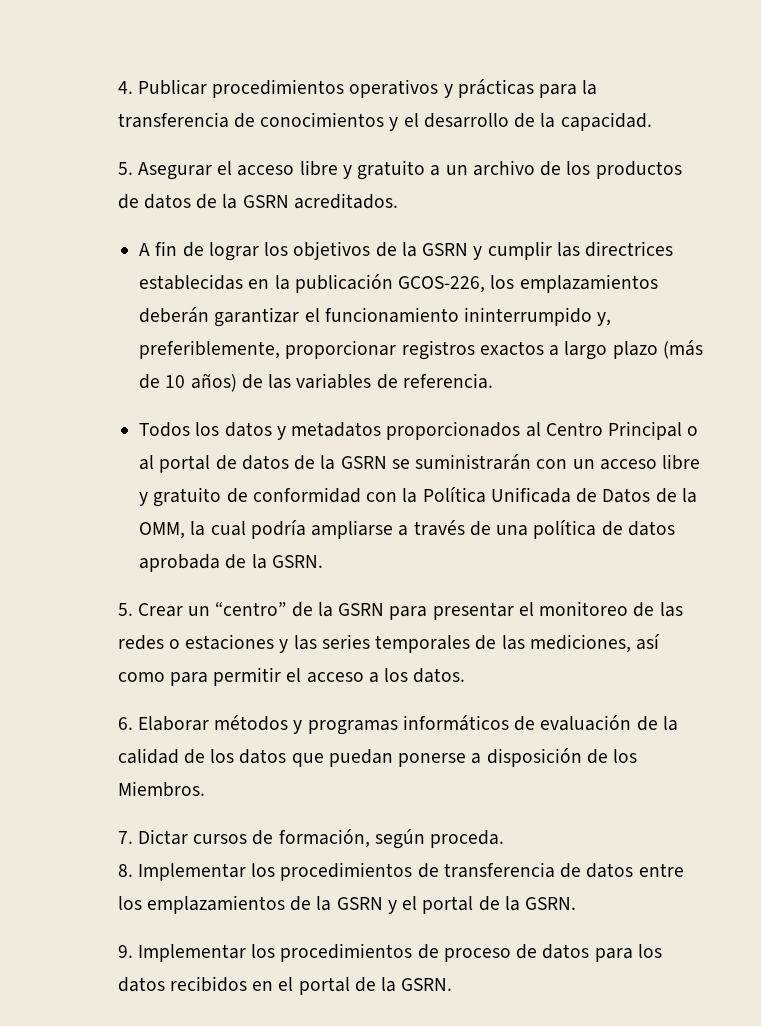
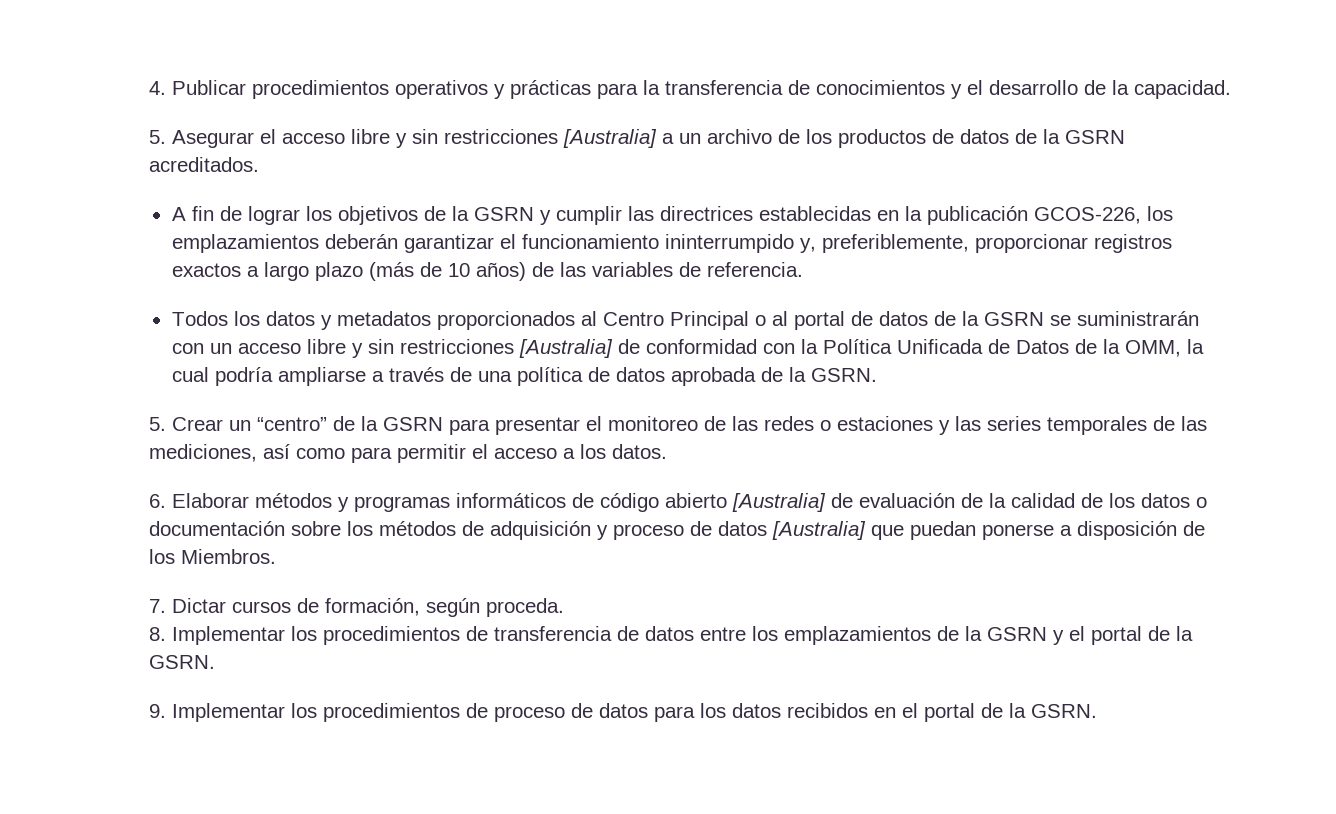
- 5. Asegurar el acceso libre y gratuito a un archivo de los productos de datos de la GSRN acreditados.
+ 5. Asegurar el acceso libre y sin restricciones [Australia] a un archivo de los productos de datos de la GSRN acreditados.
- Todos los datos y metadatos proporcionados al Centro Principal o al portal de datos de la GSRN se suministrarán con un acceso libre y gratuito de conformidad con la Política Unificada de Datos de la OMM, la cual podría ampliarse a través de una política de datos aprobada de la GSRN.
+ Todos los datos y metadatos proporcionados al Centro Principal o al portal de datos de la GSRN se suministrarán con un acceso libre y sin restricciones [Australia] de conformidad con la Política Unificada de Datos de la OMM, la cual podría ampliarse a través de una política de datos aprobada de la GSRN.
- 6. Elaborar métodos y programas informáticos de evaluación de la calidad de los datos que puedan ponerse a disposición de los Miembros.
+ 6. Elaborar métodos y programas informáticos de código abierto [Australia] de evaluación de la calidad de los datos o documentación sobre los métodos de adquisición y proceso de datos [Australia] que puedan ponerse a disposición de los Miembros.

